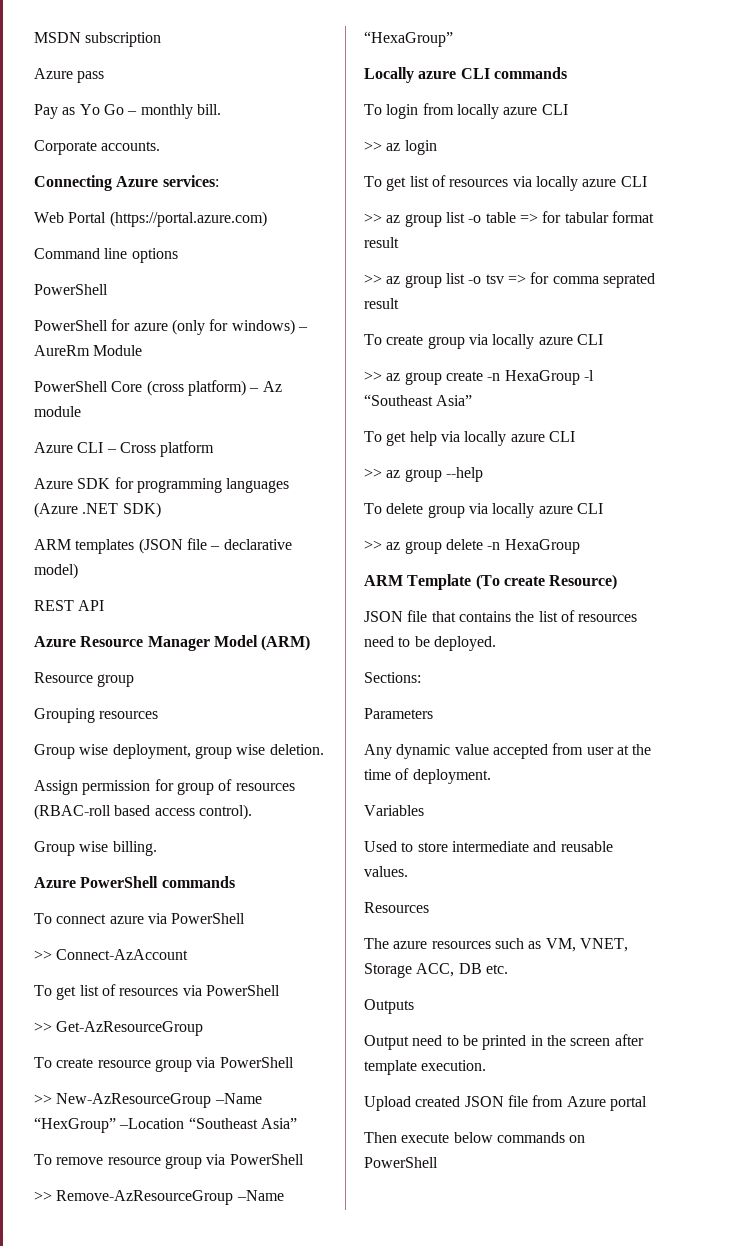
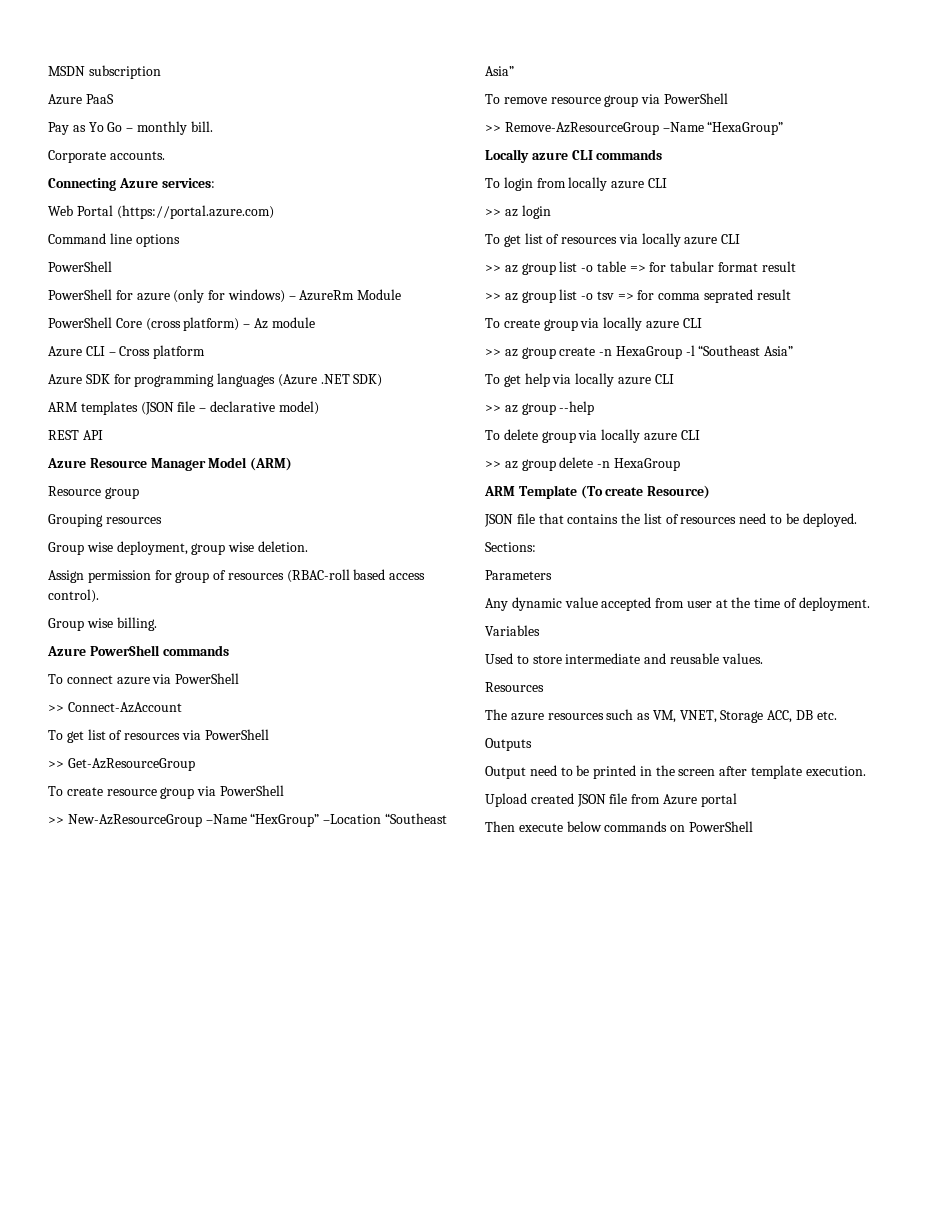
- Azure pass
+ Azure PaaS
- PowerShell for azure (only for windows) – AureRm Module
+ PowerShell for azure (only for windows) – AzureRm Module

